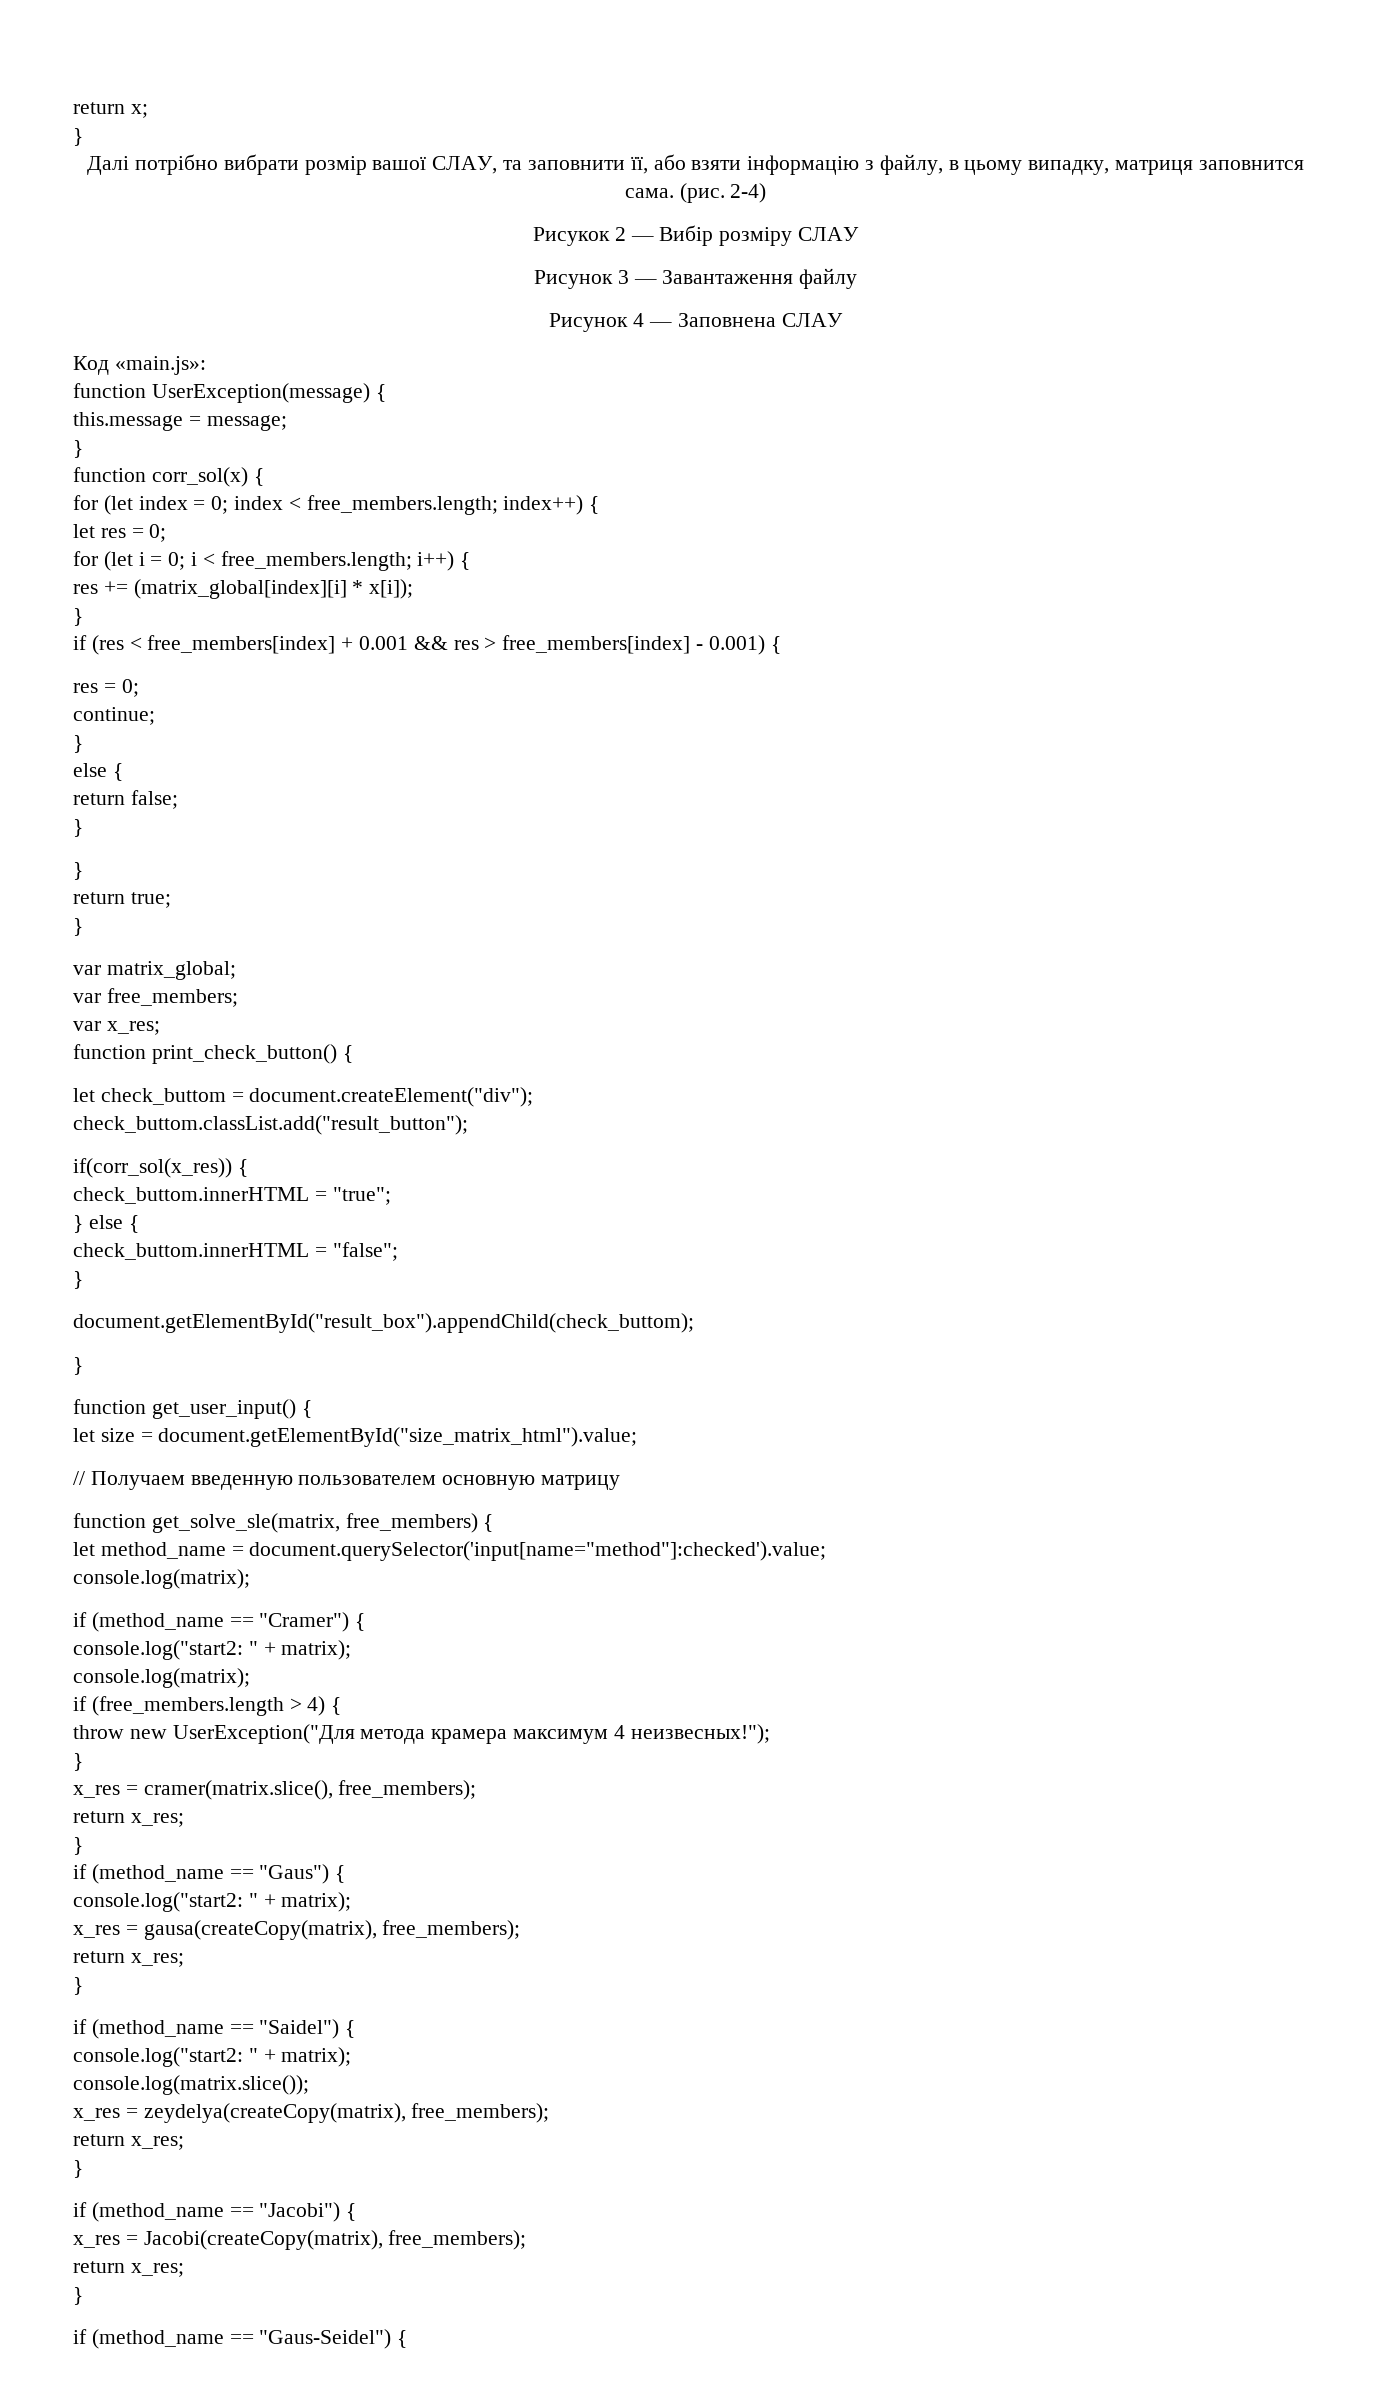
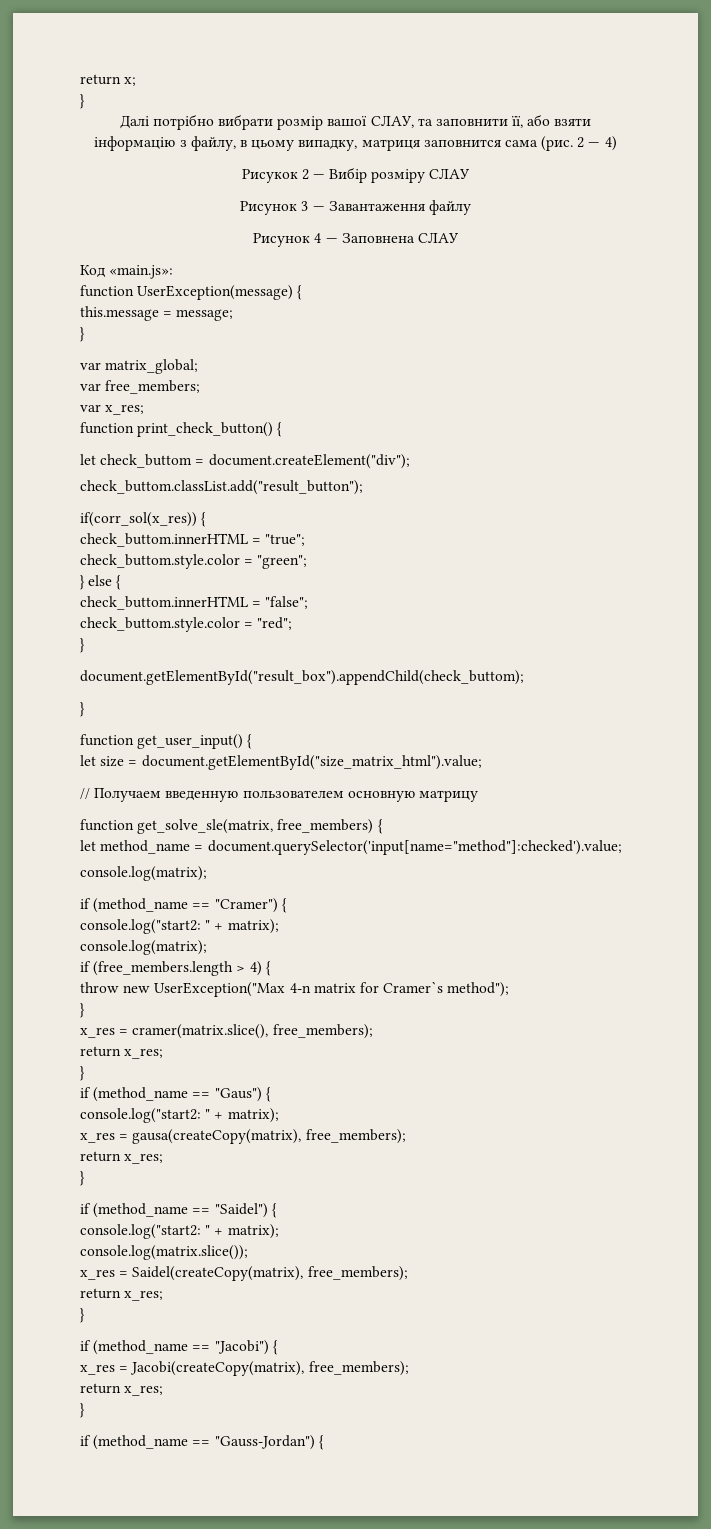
- Далі потрібно вибрати розмір вашої СЛАУ, та заповнити її, або взяти інформацію з файлу, в цьому випадку, матриця заповнится сама. (рис. 2-4)
+ Далі потрібно вибрати розмір вашої СЛАУ, та заповнити її, або взяти інформацію з файлу, в цьому випадку, матриця заповнится сама (рис. 2 — 4)
- function corr_sol(x) {
- for (let index = 0; index < free_members.length; index++) {
- let res = 0;
- for (let i = 0; i < free_members.length; i++) {
- res += (matrix_global[index][i] * x[i]);
- }
- if (res < free_members[index] + 0.001 && res > free_members[index] - 0.001) {
- res = 0;
- continue;
- }
- else {
- return false;
- }
- }
- return true;
- }
+ check_buttom.style.color = "green";
+ check_buttom.style.color = "red";
- throw new UserException("Для метода крамера максимум 4 неизвесных!");
+ throw new UserException("Max 4-n matrix for Cramer`s method");
- x_res = zeydelya(createCopy(matrix), free_members);
+ x_res = Saidel(createCopy(matrix), free_members);
- if (method_name == "Gaus-Seidel") {
+ if (method_name == "Gauss-Jordan") {

